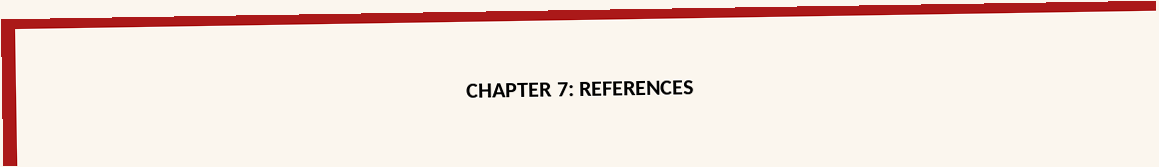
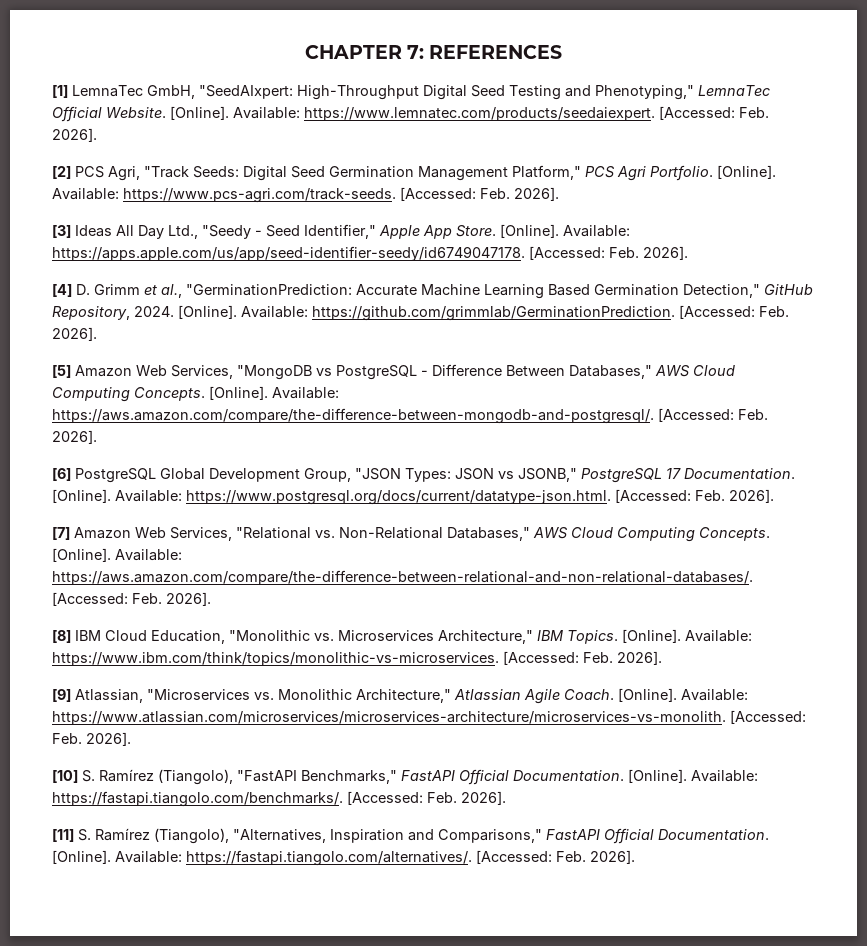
+ [1] LemnaTec GmbH, "SeedAIxpert: High-Throughput Digital Seed Testing and Phenotyping," LemnaTec Official Website. [Online]. Available: https://www.lemnatec.com/products/seedaiexpert. [Accessed: Feb. 2026].
+ [2] PCS Agri, "Track Seeds: Digital Seed Germination Management Platform," PCS Agri Portfolio. [Online]. Available: https://www.pcs-agri.com/track-seeds. [Accessed: Feb. 2026].
+ [3] Ideas All Day Ltd., "Seedy - Seed Identifier," Apple App Store. [Online]. Available: https://apps.apple.com/us/app/seed-identifier-seedy/id6749047178. [Accessed: Feb. 2026].
+ [4] D. Grimm et al., "GerminationPrediction: Accurate Machine Learning Based Germination Detection," GitHub Repository, 2024. [Online]. Available: https://github.com/grimmlab/GerminationPrediction. [Accessed: Feb. 2026].
+ [5] Amazon Web Services, "MongoDB vs PostgreSQL - Difference Between Databases," AWS Cloud Computing Concepts. [Online]. Available: https://aws.amazon.com/compare/the-difference-between-mongodb-and-postgresql/. [Accessed: Feb. 2026].
+ [6] PostgreSQL Global Development Group, "JSON Types: JSON vs JSONB," PostgreSQL 17 Documentation. [Online]. Available: https://www.postgresql.org/docs/current/datatype-json.html. [Accessed: Feb. 2026].
+ [7] Amazon Web Services, "Relational vs. Non-Relational Databases," AWS Cloud Computing Concepts. [Online]. Available: https://aws.amazon.com/compare/the-difference-between-relational-and-non-relational-databases/. [Accessed: Feb. 2026].
+ [8] IBM Cloud Education, "Monolithic vs. Microservices Architecture," IBM Topics. [Online]. Available: https://www.ibm.com/think/topics/monolithic-vs-microservices. [Accessed: Feb. 2026].
+ [9] Atlassian, "Microservices vs. Monolithic Architecture," Atlassian Agile Coach. [Online]. Available: https://www.atlassian.com/microservices/microservices-architecture/microservices-vs-monolith. [Accessed: Feb. 2026].
+ [10] S. Ramírez (Tiangolo), "FastAPI Benchmarks," FastAPI Official Documentation. [Online]. Available: https://fastapi.tiangolo.com/benchmarks/. [Accessed: Feb. 2026].
+ [11] S. Ramírez (Tiangolo), "Alternatives, Inspiration and Comparisons," FastAPI Official Documentation. [Online]. Available: https://fastapi.tiangolo.com/alternatives/. [Accessed: Feb. 2026].

